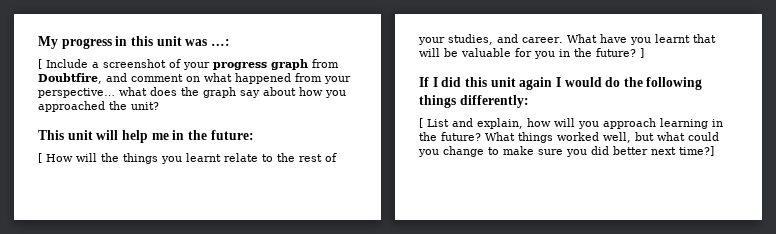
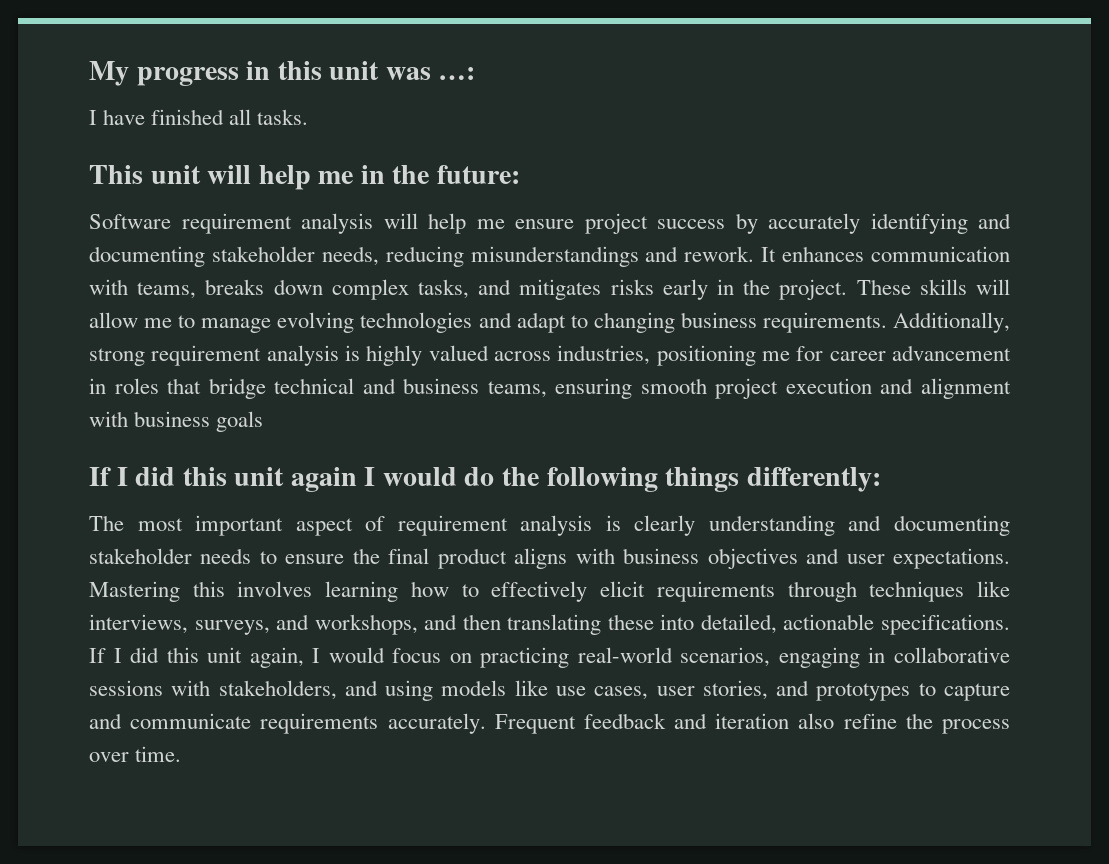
- [ Include a screenshot of your progress graph from Doubtfire, and comment on what happened from your perspective… what does the graph say about how you approached the unit?
+ I have finished all tasks.
- [ How will the things you learnt relate to the rest of your studies, and career. What have you learnt that will be valuable for you in the future? ]
+ Software requirement analysis will help me ensure project success by accurately identifying and documenting stakeholder needs, reducing misunderstandings and rework. It enhances communication with teams, breaks down complex tasks, and mitigates risks early in the project. These skills will allow me to manage evolving technologies and adapt to changing business requirements. Additionally, strong requirement analysis is highly valued across industries, positioning me for career advancement in roles that bridge technical and business teams, ensuring smooth project execution and alignment with business goals
- [ List and explain, how will you approach learning in the future? What things worked well, but what could you change to make sure you did better next time?]
+ The most important aspect of requirement analysis is clearly understanding and documenting stakeholder needs to ensure the final product aligns with business objectives and user expectations. Mastering this involves learning how to effectively elicit requirements through techniques like interviews, surveys, and workshops, and then translating these into detailed, actionable specifications. If I did this unit again, I would focus on practicing real-world scenarios, engaging in collaborative sessions with stakeholders, and using models like use cases, user stories, and prototypes to capture and communicate requirements accurately. Frequent feedback and iteration also refine the process over time.

